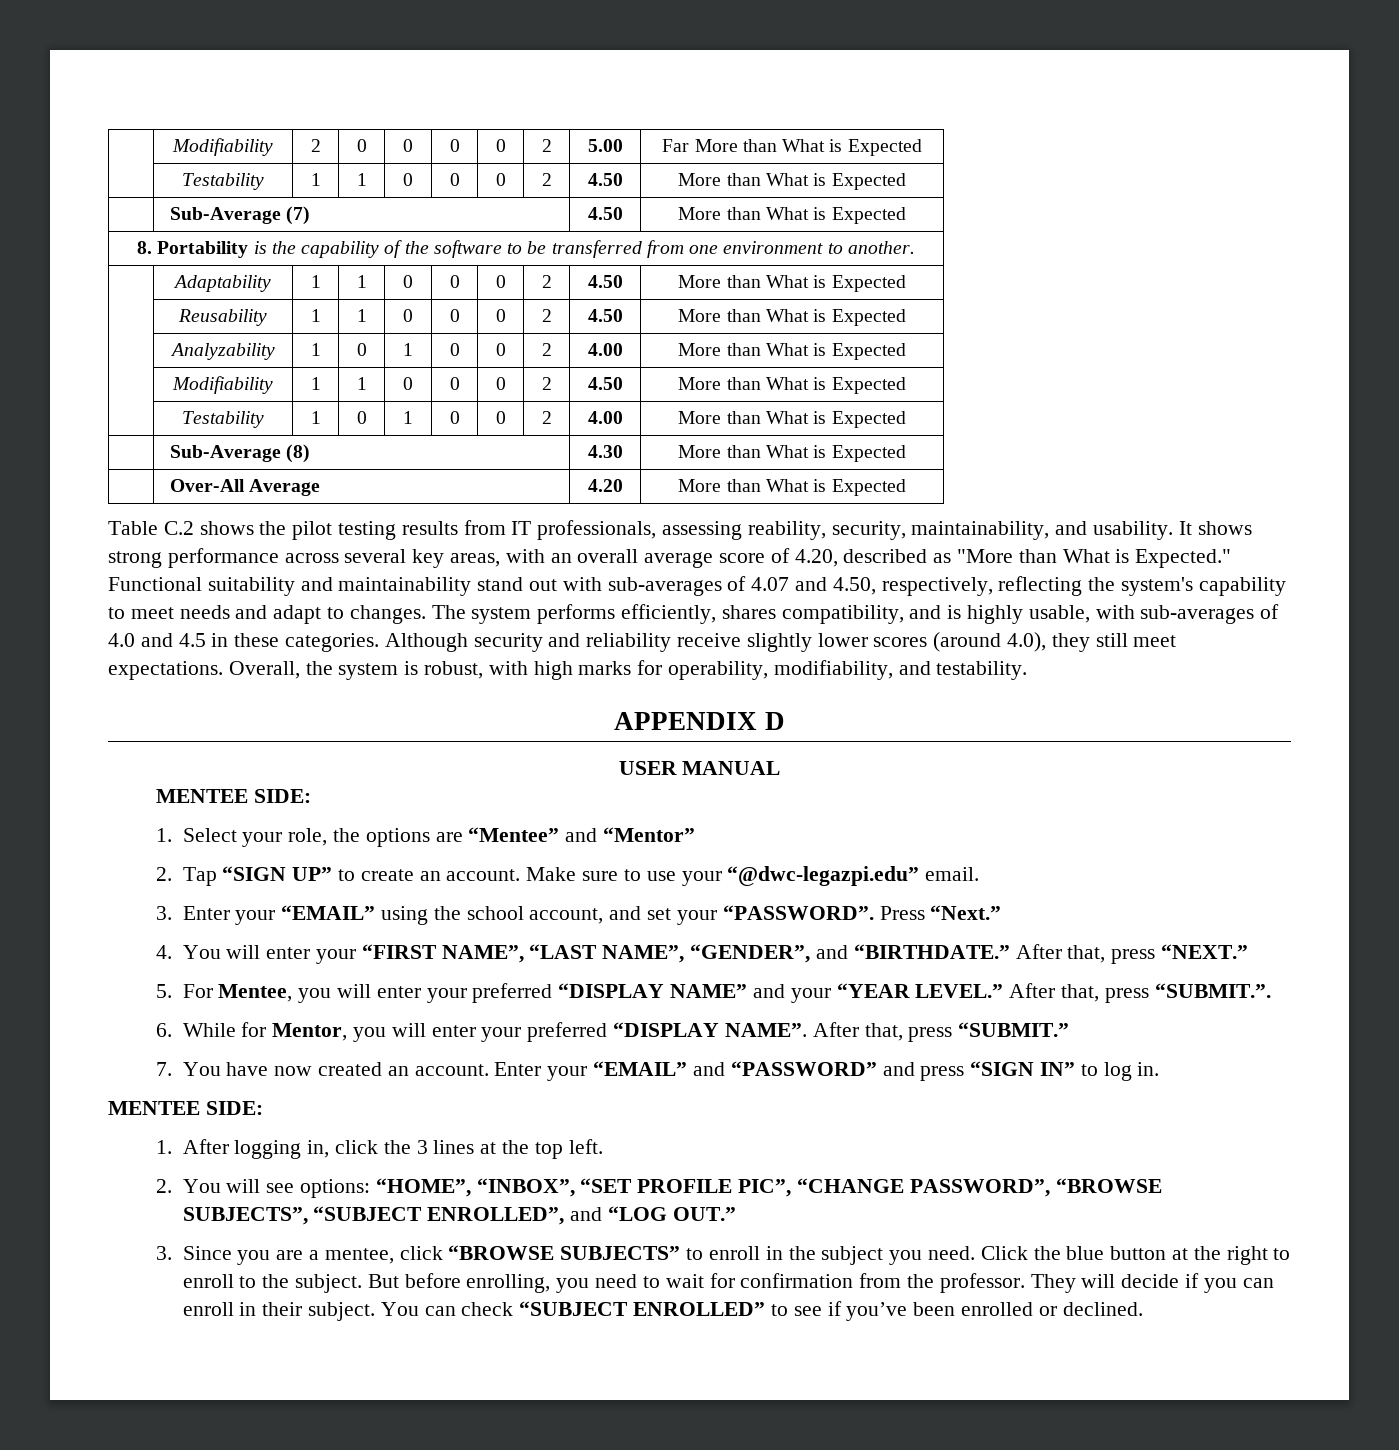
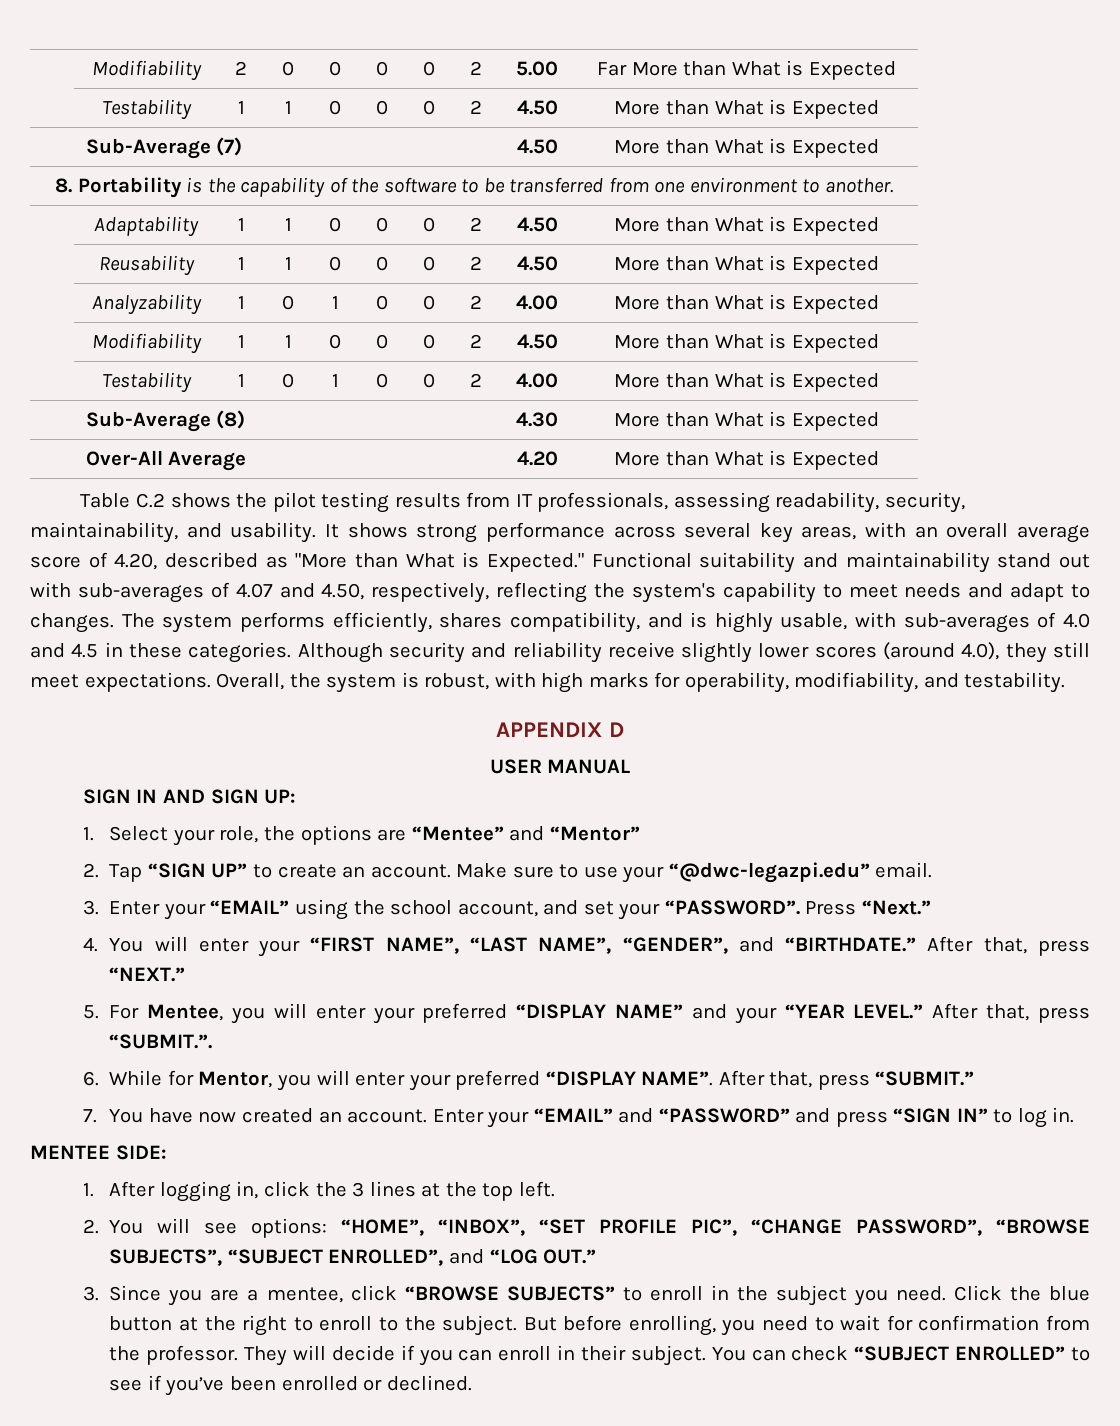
- Table C.2 shows the pilot testing results from IT professionals, assessing reability, security, maintainability, and usability.
+ Table C.2 shows the pilot testing results from IT professionals, assessing readability, security, maintainability, and usability.
  USER MANUAL
- MENTEE SIDE:
+ SIGN IN AND SIGN UP:

